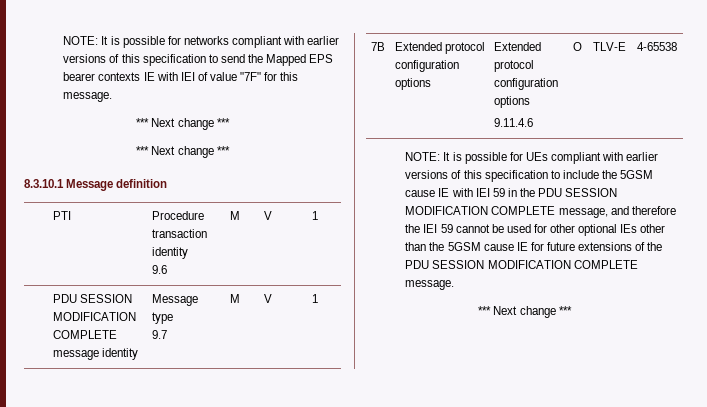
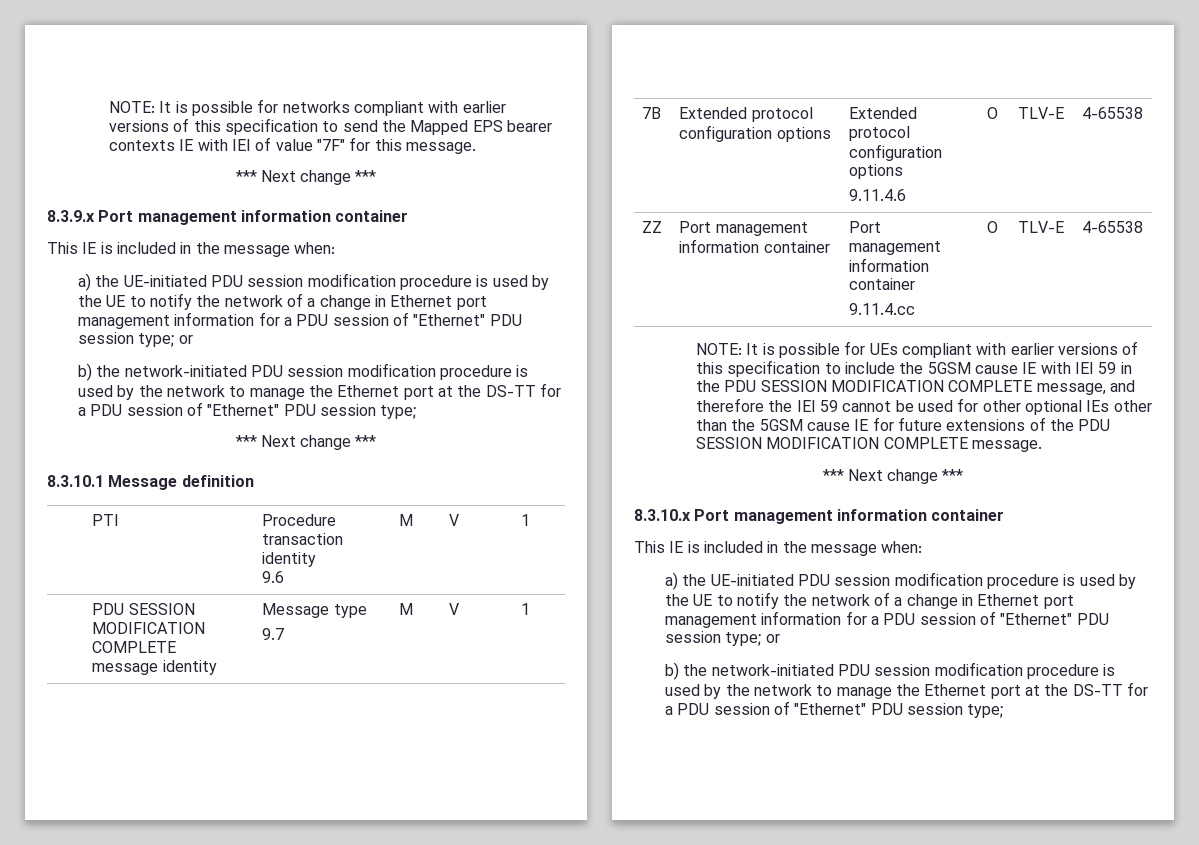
+ 8.3.9.x Port management information container
+ This IE is included in the message when:
+ a) the UE-initiated PDU session modification procedure is used by the UE to notify the network of a change in Ethernet port management information for a PDU session of "Ethernet" PDU session type; or
+ b) the network-initiated PDU session modification procedure is used by the network to manage the Ethernet port at the DS-TT for a PDU session of "Ethernet" PDU session type;
+ ZZ | Port management information container | Port management information container
+ 9.11.4.cc | O | TLV-E | 4-65538
+ 8.3.10.x Port management information container
+ This IE is included in the message when:
+ a) the UE-initiated PDU session modification procedure is used by the UE to notify the network of a change in Ethernet port management information for a PDU session of "Ethernet" PDU session type; or
+ b) the network-initiated PDU session modification procedure is used by the network to manage the Ethernet port at the DS-TT for a PDU session of "Ethernet" PDU session type;

